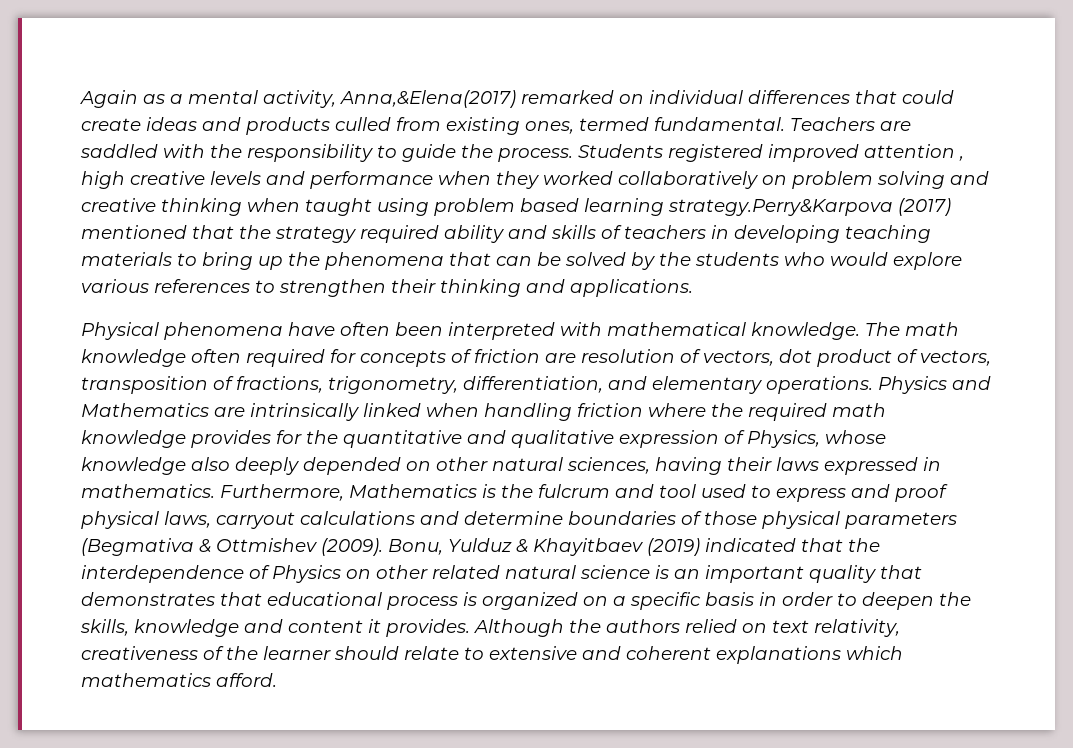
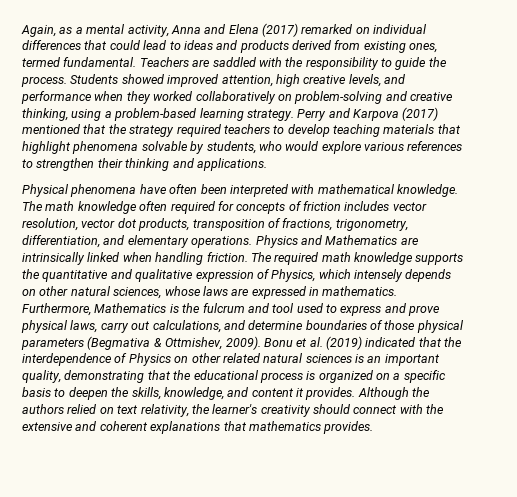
- Again as a mental activity, Anna,&Elena(2017) remarked on individual differences that could create ideas and products culled from existing ones, termed fundamental.
+ Again, as a mental activity, Anna and Elena (2017) remarked on individual differences that could lead to ideas and products derived from existing ones, termed fundamental.
- Students registered improved attention , high creative levels and performance when they worked collaboratively on problem solving and creative thinking when taught using problem based learning strategy.Perry&Karpova (2017) mentioned that the strategy required ability and skills of teachers in developing teaching materials to bring up the phenomena that can be solved by the students who would explore various references to strengthen their thinking and applications.
+ Students showed improved attention, high creative levels, and performance when they worked collaboratively on problem-solving and creative thinking, using a problem-based learning strategy. Perry and Karpova (2017) mentioned that the strategy required teachers to develop teaching materials that highlight phenomena solvable by students, who would explore various references to strengthen their thinking and applications.
- The math knowledge often required for concepts of friction are resolution of vectors, dot product of vectors, transposition of fractions, trigonometry, differentiation, and elementary operations.
+ The math knowledge often required for concepts of friction includes vector resolution, vector dot products, transposition of fractions, trigonometry, differentiation, and elementary operations.
- Physics and Mathematics are intrinsically linked when handling friction where the required math knowledge provides for the quantitative and qualitative expression of Physics, whose knowledge also deeply depended on other natural sciences, having their laws expressed in mathematics.
+ Physics and Mathematics are intrinsically linked when handling friction. The required math knowledge supports the quantitative and qualitative expression of Physics, which intensely depends on other natural sciences, whose laws are expressed in mathematics.
- Furthermore, Mathematics is the fulcrum and tool used to express and proof physical laws, carryout calculations and determine boundaries of those physical parameters (Begmativa & Ottmishev (2009). Bonu, Yulduz & Khayitbaev (2019) indicated that the interdependence of Physics on other related natural science is an important quality that demonstrates that educational process is organized on a specific basis in order to deepen the skills, knowledge and content it provides.
+ Furthermore, Mathematics is the fulcrum and tool used to express and prove physical laws, carry out calculations, and determine boundaries of those physical parameters (Begmativa & Ottmishev, 2009). Bonu et al. (2019) indicated that the interdependence of Physics on other related natural sciences is an important quality, demonstrating that the educational process is organized on a specific basis to deepen the skills, knowledge, and content it provides.
- Although the authors relied on text relativity, creativeness of the learner should relate to extensive and coherent explanations which mathematics afford.
+ Although the authors relied on text relativity, the learner's creativity should connect with the extensive and coherent explanations that mathematics provides.

